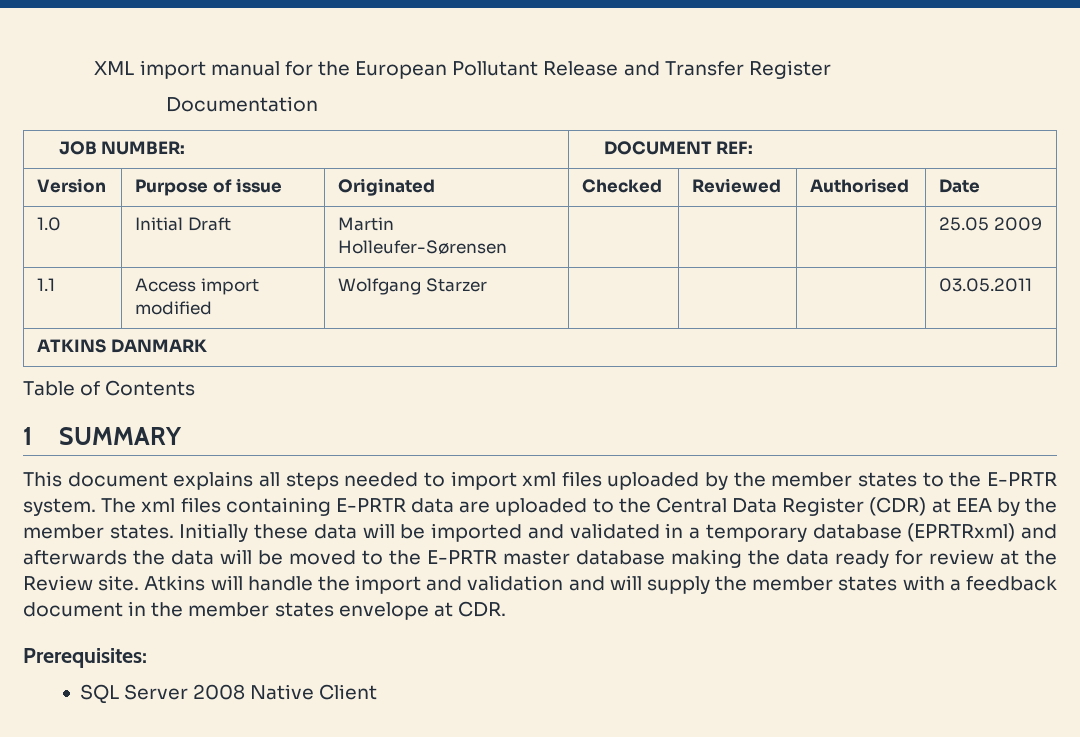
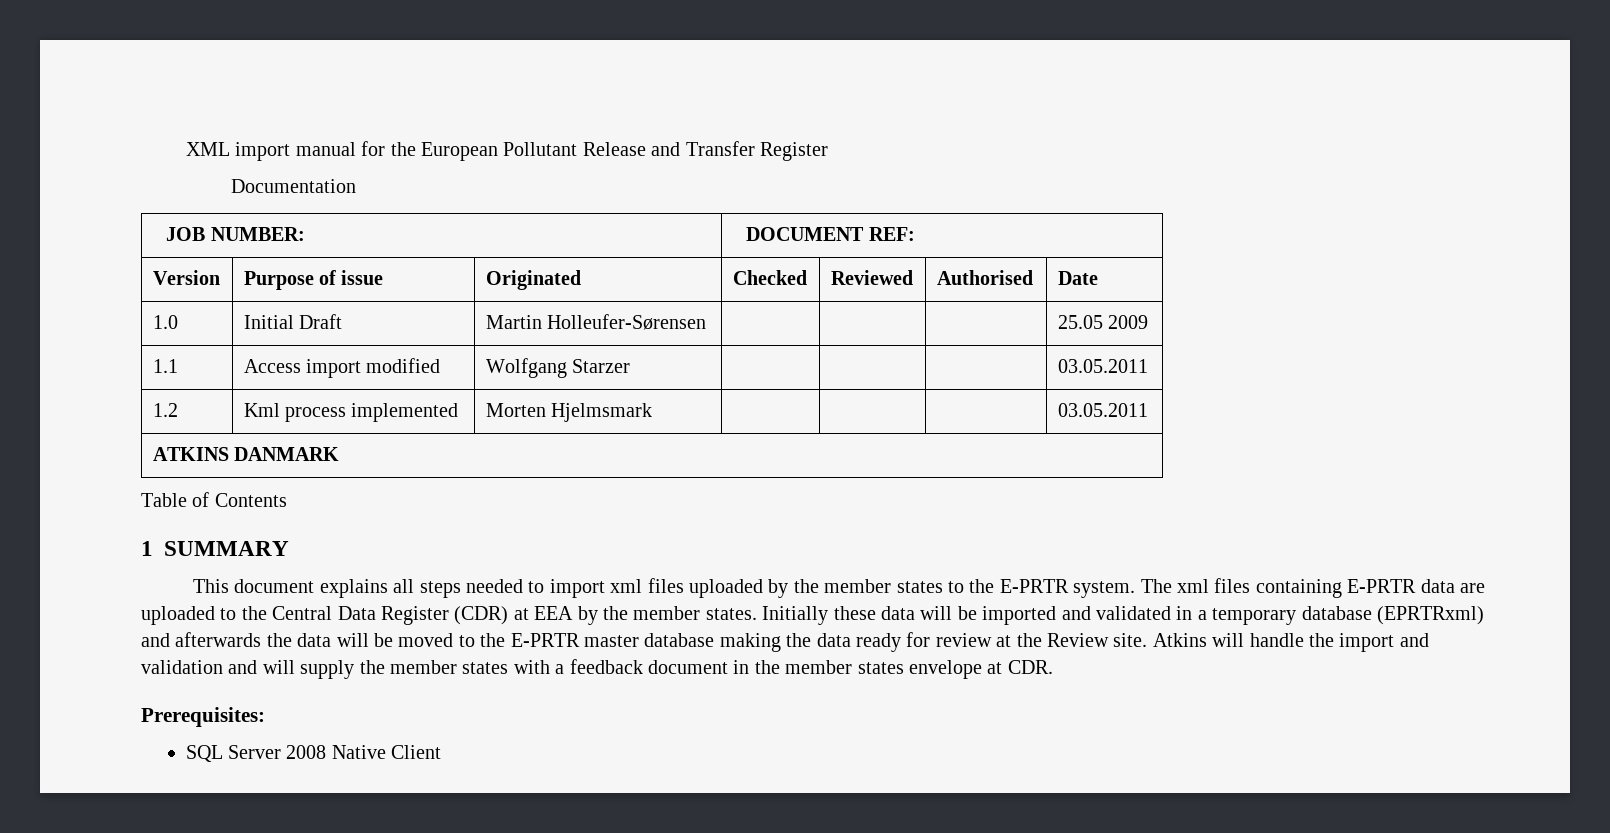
+ 1.2 | Kml process implemented | Morten Hjelmsmark | | | | 03.05.2011

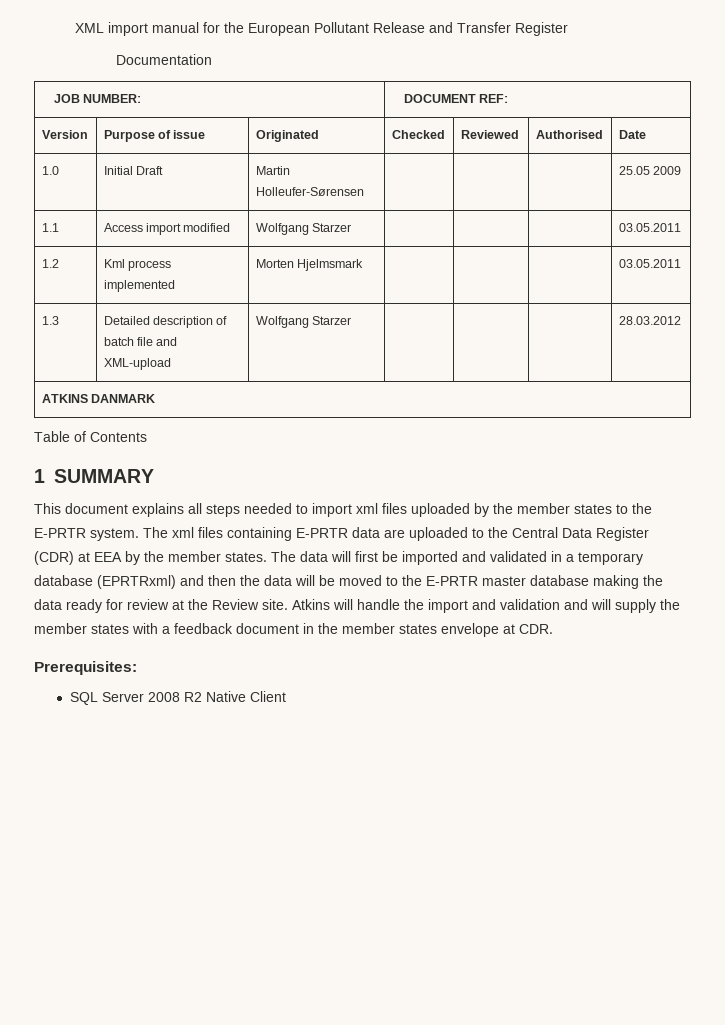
+ 1.3 | Detailed description of batch file and XML-upload | Wolfgang Starzer | | | | 28.03.2012
- Initially these data will be imported and validated in a temporary database (EPRTRxml) and afterwards the data will be moved to the E-PRTR master database making the data ready for review at the Review site.
+ The data will first be imported and validated in a temporary database (EPRTRxml) and then the data will be moved to the E-PRTR master database making the data ready for review at the Review site.
- SQL Server 2008 Native Client
+ SQL Server 2008 R2 Native Client

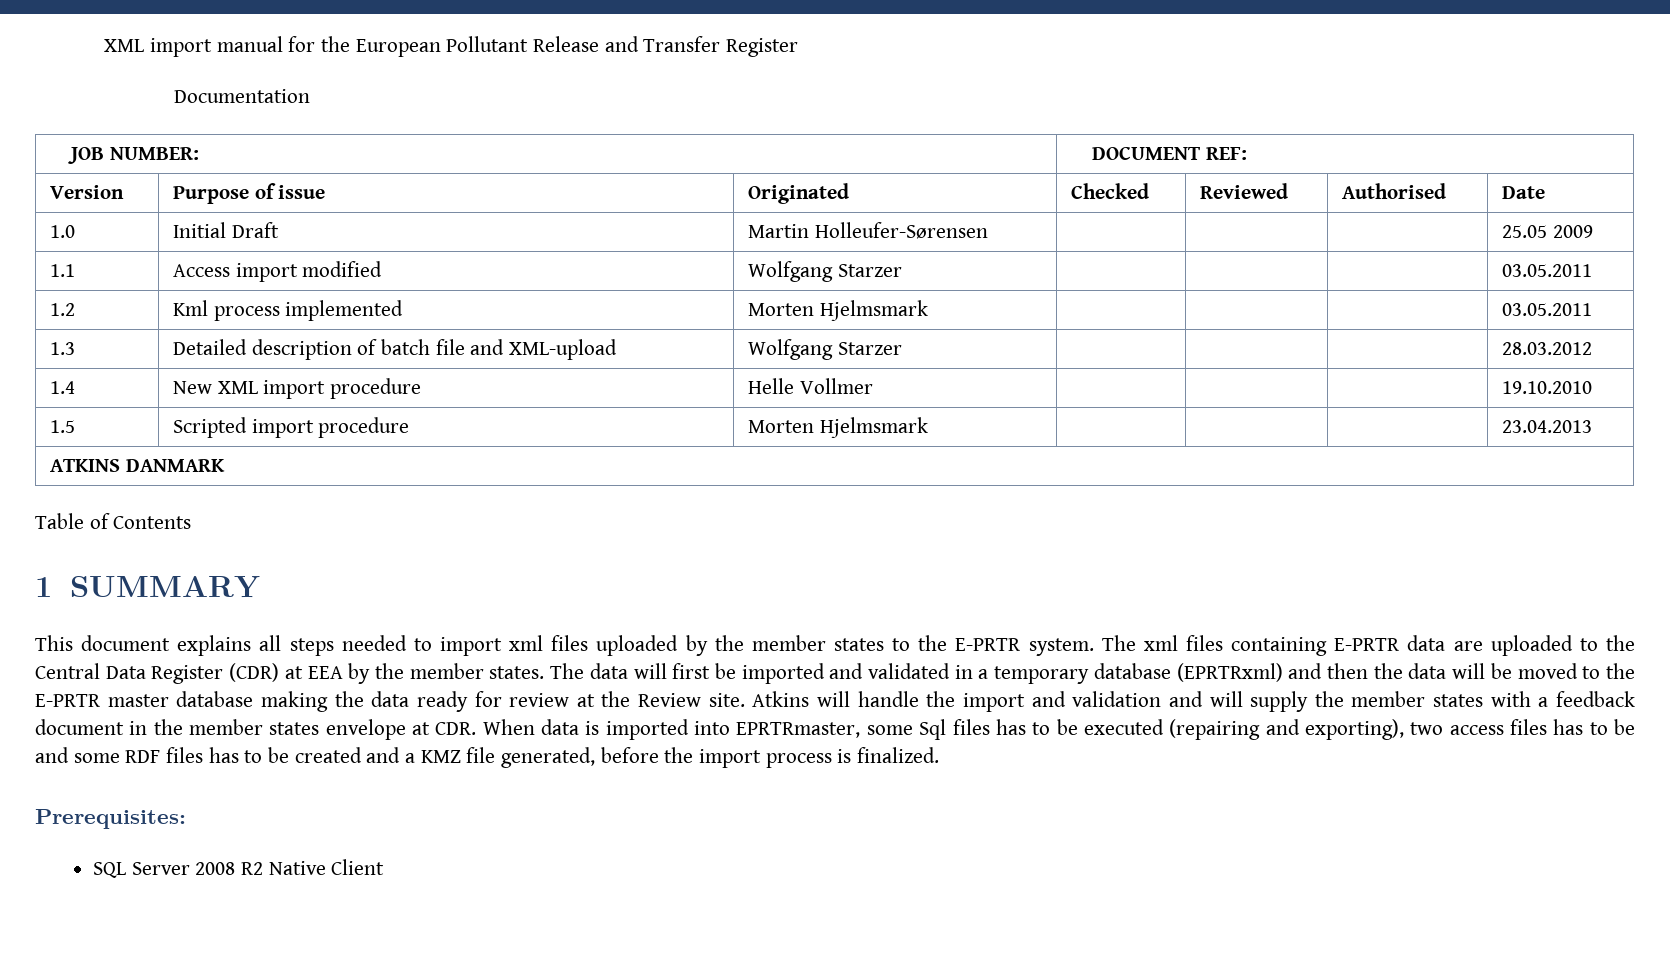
+ 1.4 | New XML import procedure | Helle Vollmer | | | | 19.10.2010
+ 1.5 | Scripted import procedure | Morten Hjelmsmark | | | | 23.04.2013
- Atkins will handle the import and validation and will supply the member states with a feedback document in the member states envelope at CDR.
+ Atkins will handle the import and validation and will supply the member states with a feedback document in the member states envelope at CDR. When data is imported into EPRTRmaster, some Sql files has to be executed (repairing and exporting), two access files has to be and some RDF files has to be created and a KMZ file generated, before the import process is finalized.

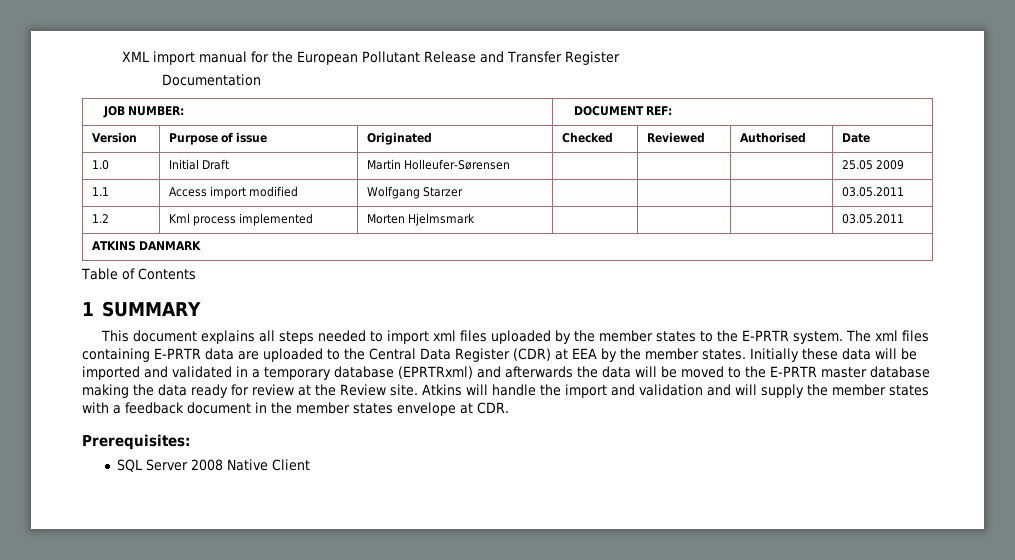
- 1.3 | Detailed description of batch file and XML-upload | Wolfgang Starzer | | | | 28.03.2012
- 1.4 | New XML import procedure | Helle Vollmer | | | | 19.10.2010
- 1.5 | Scripted import procedure | Morten Hjelmsmark | | | | 23.04.2013
- The data will first be imported and validated in a temporary database (EPRTRxml) and then the data will be moved to the E-PRTR master database making the data ready for review at the Review site.
+ Initially these data will be imported and validated in a temporary database (EPRTRxml) and afterwards the data will be moved to the E-PRTR master database making the data ready for review at the Review site.
- Atkins will handle the import and validation and will supply the member states with a feedback document in the member states envelope at CDR. When data is imported into EPRTRmaster, some Sql files has to be executed (repairing and exporting), two access files has to be and some RDF files has to be created and a KMZ file generated, before the import process is finalized.
+ Atkins will handle the import and validation and will supply the member states with a feedback document in the member states envelope at CDR.
- SQL Server 2008 R2 Native Client
+ SQL Server 2008 Native Client

